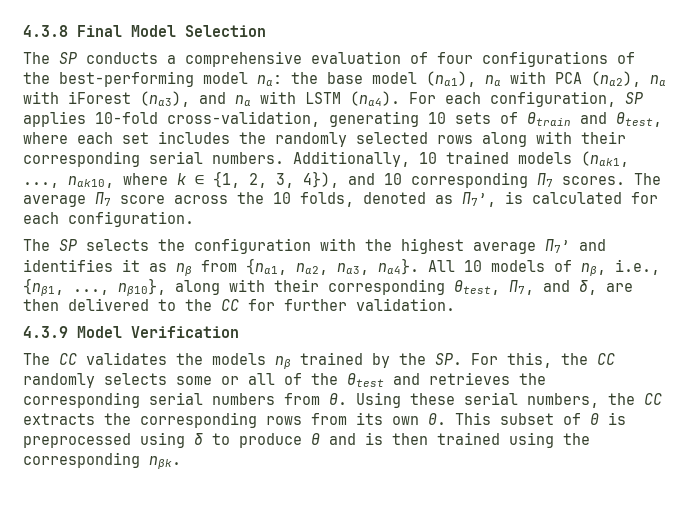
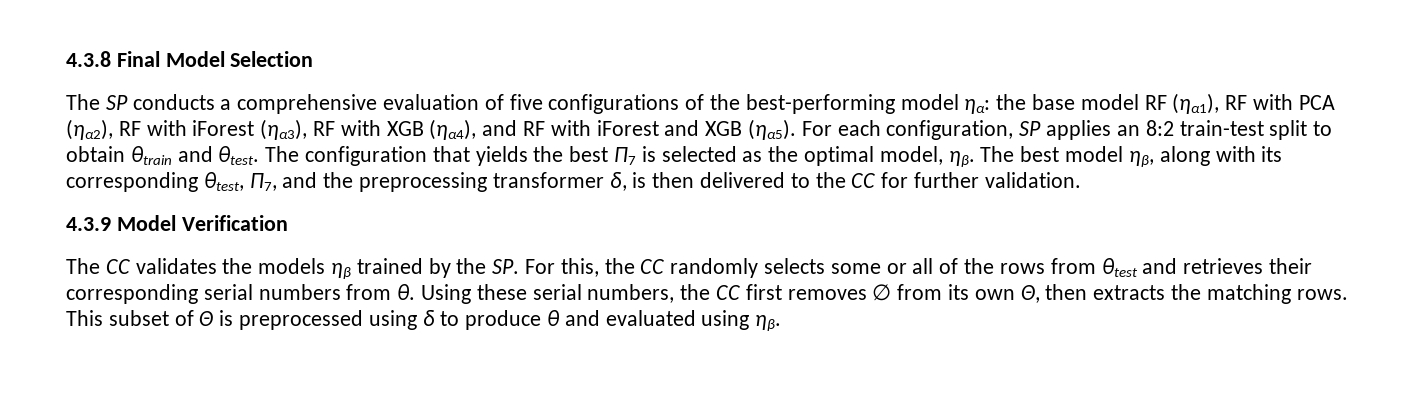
- The SP conducts a comprehensive evaluation of four configurations of the best-performing model ηα: the base model (ηα1), ηα with PCA (ηα2), ηα with iForest (ηα3), and ηα with LSTM (ηα4).
+ The SP conducts a comprehensive evaluation of five configurations of the best-performing model ηα: the base model RF (ηα1), RF with PCA (ηα2), RF with iForest (ηα3), RF with XGB (ηα4), and RF with iForest and XGB (ηα5).
- For each configuration, SP applies 10-fold cross-validation, generating 10 sets of θtrain and θtest, where each set includes the randomly selected rows along with their corresponding serial numbers. Additionally, 10 trained models (ηαk1, ..., ηαk10, where k ∈ {1, 2, 3, 4}), and 10 corresponding Π7 scores. The average Π7 score across the 10 folds, denoted as Π7’, is calculated for each configuration.
- The SP selects the configuration with the highest average Π7’ and identifies it as ηβ from {ηα1, ηα2, ηα3, ηα4}. All 10 models of ηβ, i.e., {ηβ1, ..., ηβ10}, along with their corresponding θtest, Π7, and δ, are then delivered to the CC for further validation.
+ For each configuration, SP applies an 8:2 train-test split to obtain θtrain and θtest. The configuration that yields the best Π7 is selected as the optimal model, ηβ. The best model ηβ, along with its corresponding θtest, Π7, and the preprocessing transformer δ, is then delivered to the CC for further validation.
- The CC validates the models ηβ trained by the SP. For this, the CC randomly selects some or all of the θtest and retrieves the corresponding serial numbers from θ.
+ The CC validates the models ηβ trained by the SP. For this, the CC randomly selects some or all of the rows from θtest and retrieves their corresponding serial numbers from θ.
- Using these serial numbers, the CC extracts the corresponding rows from its own Θ. This subset of Θ is preprocessed using δ to produce θ and is then trained using the corresponding ηβk.
+ Using these serial numbers, the CC first removes ∅ from its own Θ, then extracts the matching rows. This subset of Θ is preprocessed using δ to produce θ and evaluated using ηβ.

